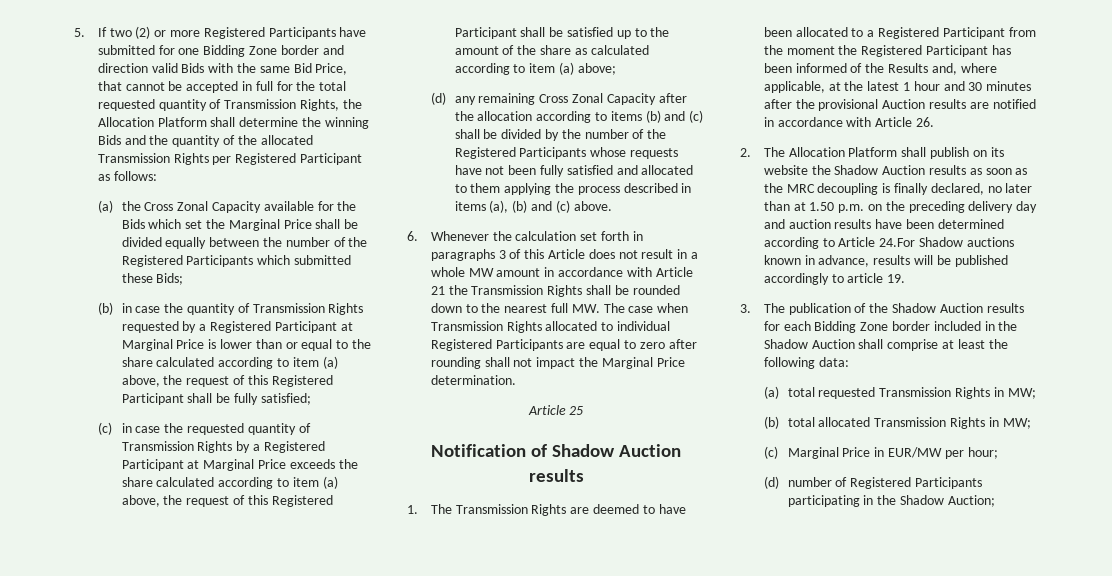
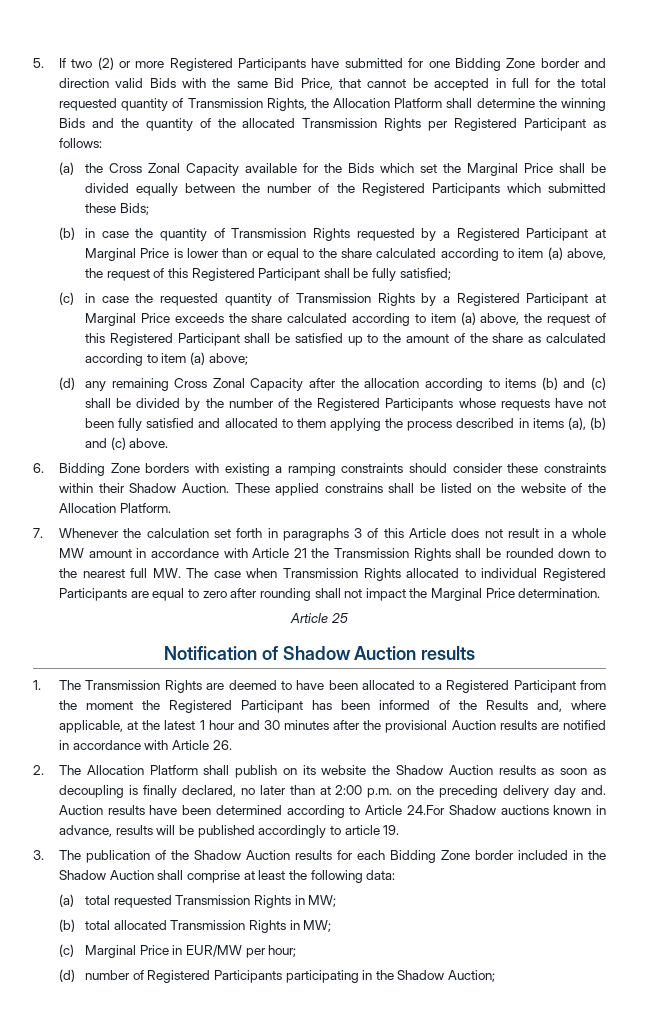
- 6. Whenever the calculation set forth in paragraphs 3 of this Article does not result in a whole MW amount in accordance with Article 21 the Transmission Rights shall be rounded down to the nearest full MW. The case when Transmission Rights allocated to individual Registered Participants are equal to zero after rounding shall not impact the Marginal Price determination.
+ 6. Bidding Zone borders with existing a ramping constraints should consider these constraints within their Shadow Auction. These applied constrains shall be listed on the website of the Allocation Platform.
+ 7. Whenever the calculation set forth in paragraphs 3 of this Article does not result in a whole MW amount in accordance with Article 21 the Transmission Rights shall be rounded down to the nearest full MW. The case when Transmission Rights allocated to individual Registered Participants are equal to zero after rounding shall not impact the Marginal Price determination.
- 2. The Allocation Platform shall publish on its website the Shadow Auction results as soon as the MRC decoupling is finally declared, no later than at 1.50 p.m. on the preceding delivery day and auction results have been determined according to Article 24.For Shadow auctions known in advance, results will be published accordingly to article 19.
+ 2. The Allocation Platform shall publish on its website the Shadow Auction results as soon as decoupling is finally declared, no later than at 2:00 p.m. on the preceding delivery day and. Auction results have been determined according to Article 24.For Shadow auctions known in advance, results will be published accordingly to article 19.

